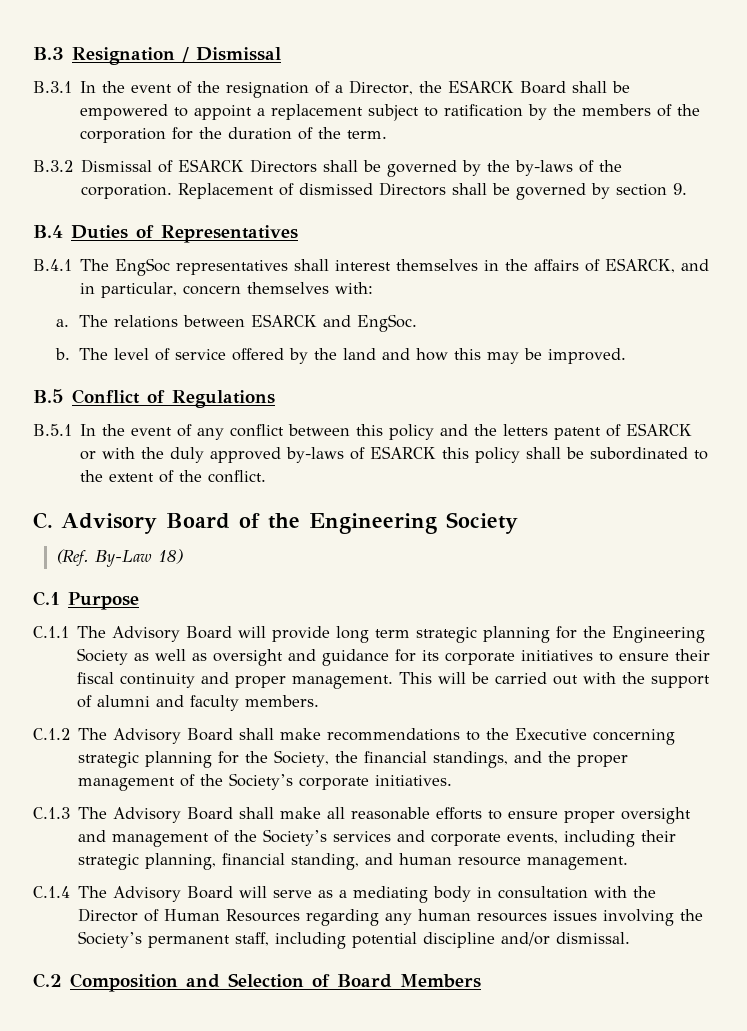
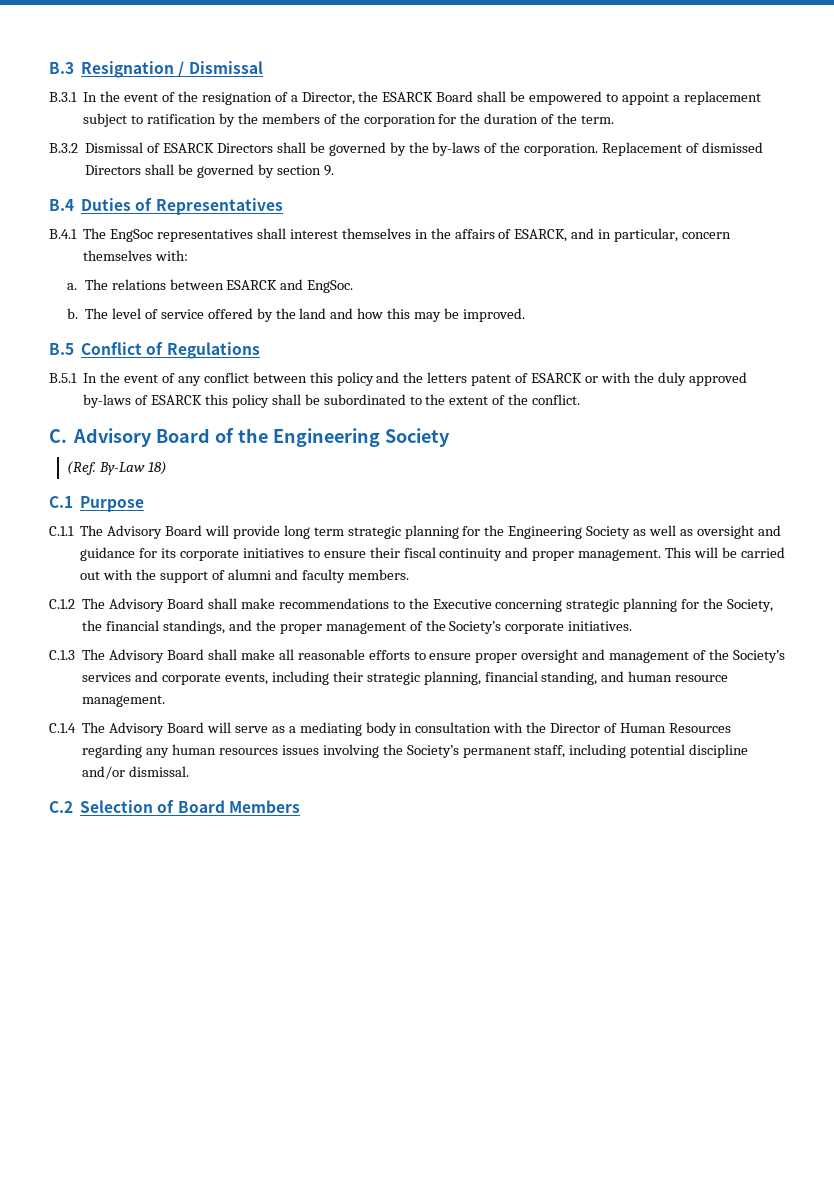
- C.2 Composition and Selection of Board Members
+ C.2 Selection of Board Members

